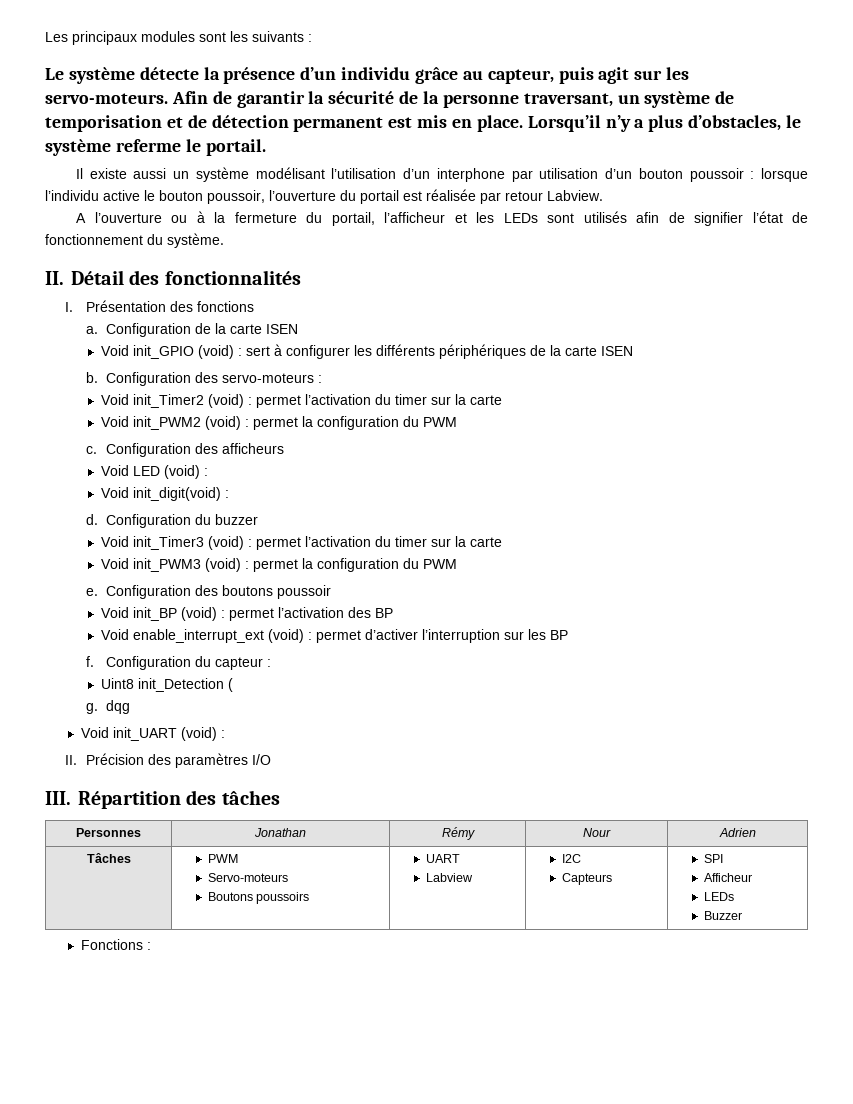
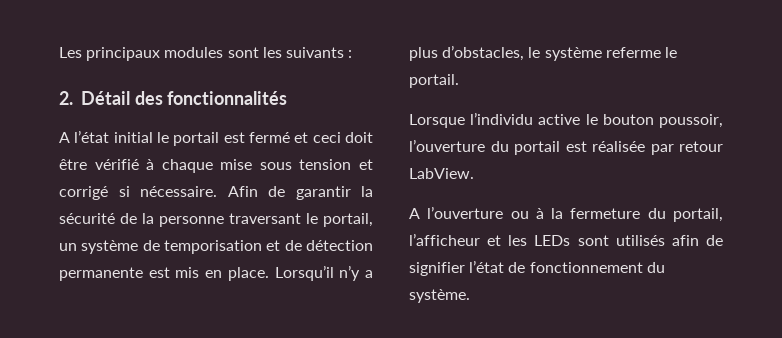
- Le système détecte la présence d’un individu grâce au capteur, puis agit sur les servo-moteurs.
+ 2. Détail des fonctionnalités
+ A l’état initial le portail est fermé et ceci doit être vérifié à chaque mise sous tension et corrigé si nécessaire.
- Afin de garantir la sécurité de la personne traversant, un système de temporisation et de détection permanent est mis en place.
+ Afin de garantir la sécurité de la personne traversant le portail, un système de temporisation et de détection permanente est mis en place.
- Il existe aussi un système modélisant l’utilisation d’un interphone par utilisation d’un bouton poussoir : lorsque l’individu active le bouton poussoir, l’ouverture du portail est réalisée par retour Labview.
+ Lorsque l’individu active le bouton poussoir, l’ouverture du portail est réalisée par retour LabView.
- II. Détail des fonctionnalités
- I. Présentation des fonctions
- a. Configuration de la carte ISEN
- Void init_GPIO (void) : sert à configurer les différents périphériques de la carte ISEN
- b. Configuration des servo-moteurs :
- Void init_Timer2 (void) : permet l’activation du timer sur la carte
- Void init_PWM2 (void) : permet la configuration du PWM
- c. Configuration des afficheurs
- Void LED (void) :
- Void init_digit(void) :
- d. Configuration du buzzer
- Void init_Timer3 (void) : permet l’activation du timer sur la carte
- Void init_PWM3 (void) : permet la configuration du PWM
- e. Configuration des boutons poussoir
- Void init_BP (void) : permet l’activation des BP
- Void enable_interrupt_ext (void) : permet d’activer l’interruption sur les BP
- f. Configuration du capteur :
- Uint8 init_Detection (
- g. dqg
- Void init_UART (void) :
- II. Précision des paramètres I/O
- III. Répartition des tâches
- Personnes | Jonathan | Rémy | Nour | Adrien
- Tâches | PWM
- Servo-moteurs
- Boutons poussoirs | UART
- Labview | I2C
- Capteurs | SPI
- Afficheur
- LEDs
- Buzzer
- Fonctions :

